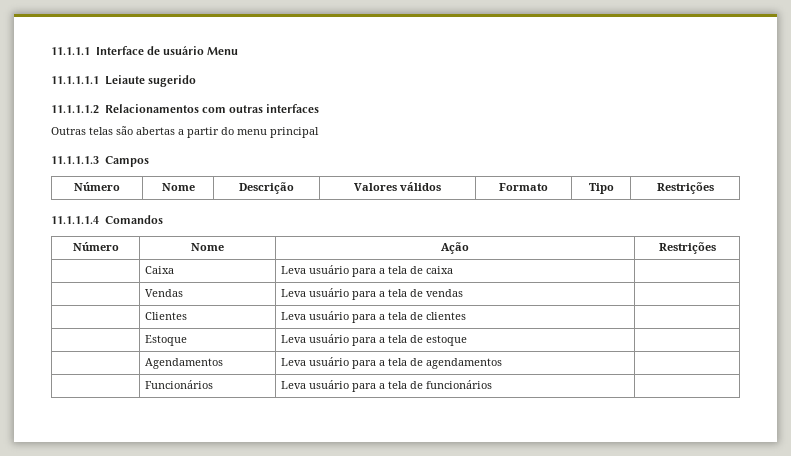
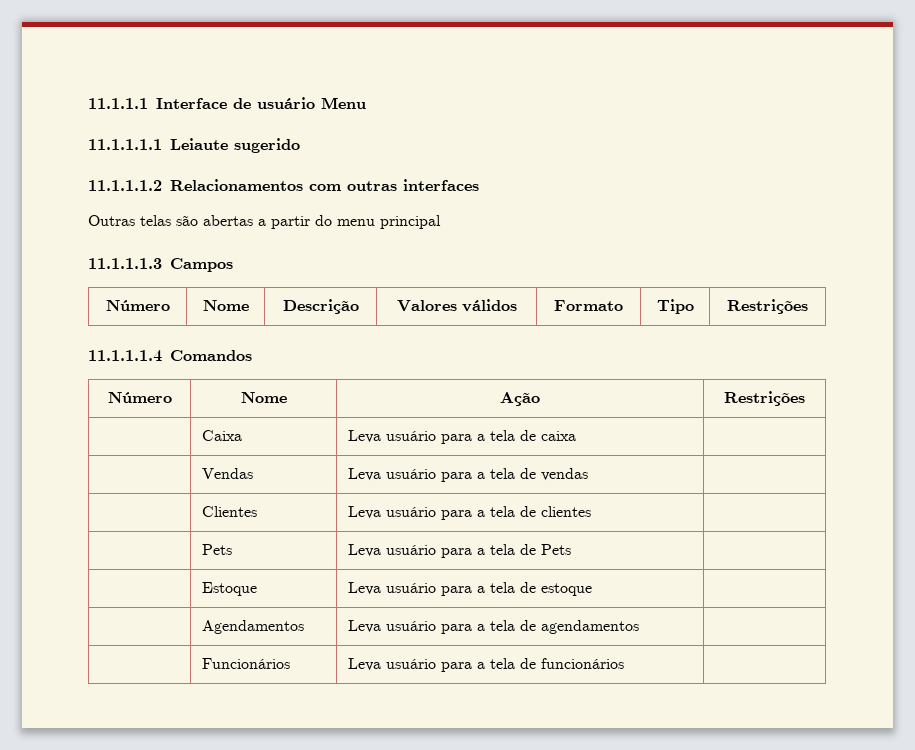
+ | Pets | Leva usuário para a tela de Pets |

